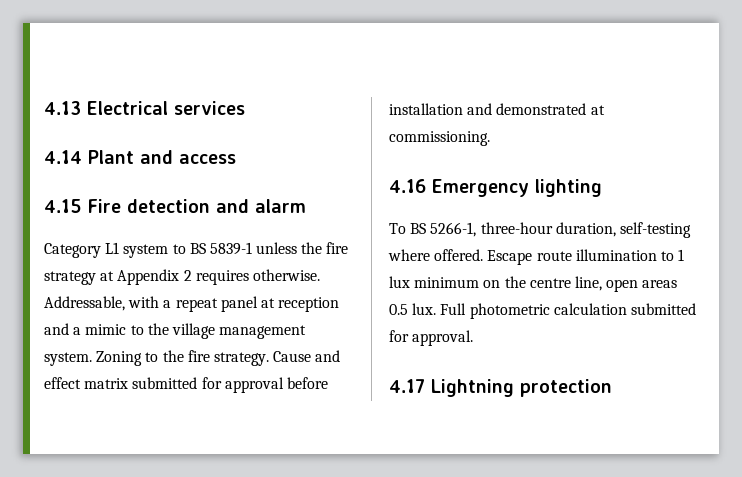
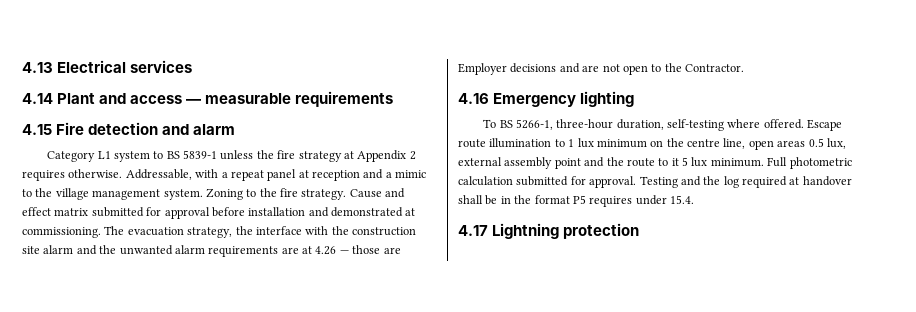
- 4.14 Plant and access
+ 4.14 Plant and access — measurable requirements
+ The evacuation strategy, the interface with the construction site alarm and the unwanted alarm requirements are at 4.26 — those are Employer decisions and are not open to the Contractor.
- Escape route illumination to 1 lux minimum on the centre line, open areas 0.5 lux.
+ Escape route illumination to 1 lux minimum on the centre line, open areas 0.5 lux, external assembly point and the route to it 5 lux minimum.
+ Testing and the log required at handover shall be in the format P5 requires under 15.4.

